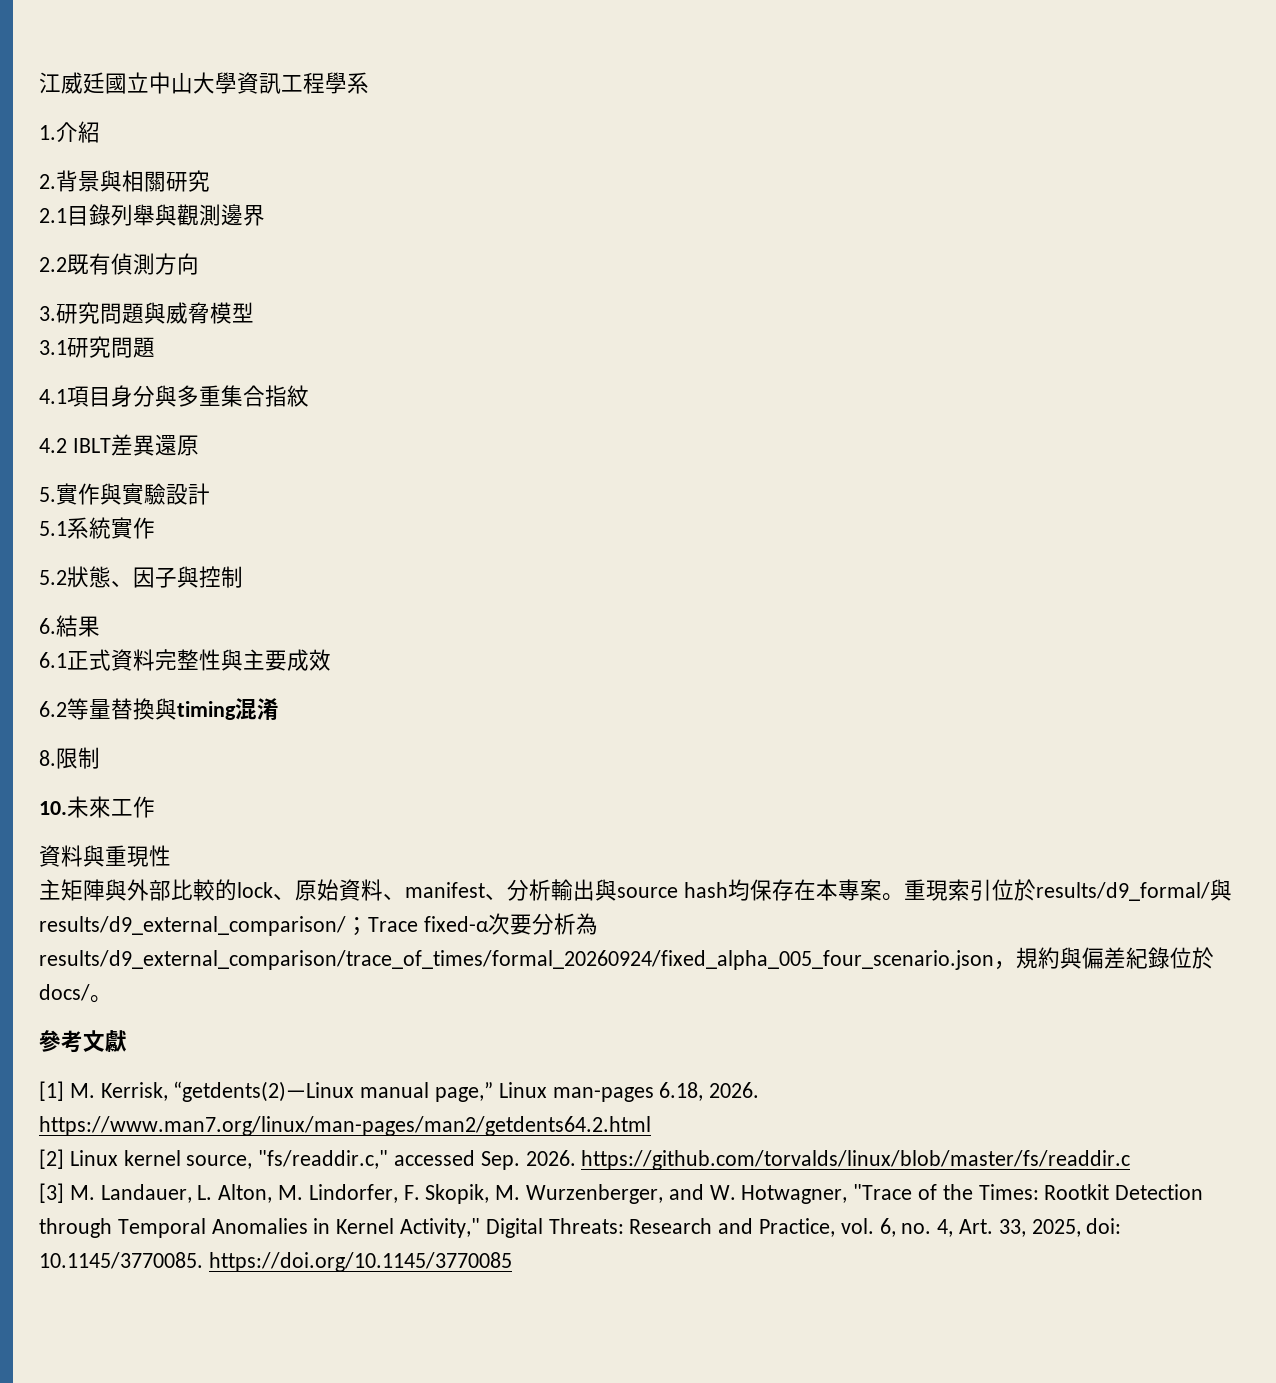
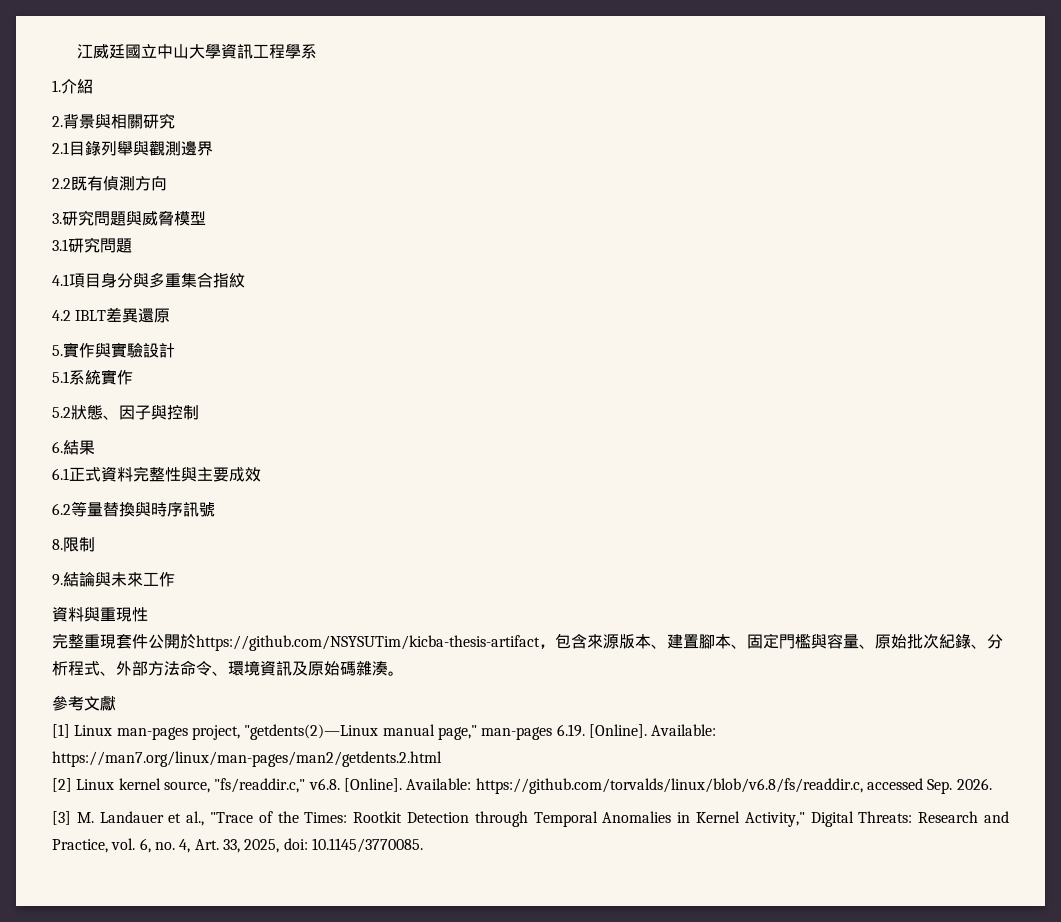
- 6.2等量替換與timing混淆
+ 6.2等量替換與時序訊號
- 10.未來工作
+ 9.結論與未來工作
- 主矩陣與外部比較的lock、原始資料、manifest、分析輸出與source hash均保存在本專案。重現索引位於results/d9_formal/與results/d9_external_comparison/；Trace fixed-α次要分析為results/d9_external_comparison/trace_of_times/formal_20260924/fixed_alpha_005_four_scenario.json，規約與偏差紀錄位於docs/。
+ 完整重現套件公開於https://github.com/NSYSUTim/kicba-thesis-artifact，包含來源版本、建置腳本、固定門檻與容量、原始批次紀錄、分析程式、外部方法命令、環境資訊及原始碼雜湊。
  參考文獻
- [1] M. Kerrisk, “getdents(2)—Linux manual page,” Linux man-pages 6.18, 2026. https://www.man7.org/linux/man-pages/man2/getdents64.2.html
+ [1] Linux man-pages project, "getdents(2)—Linux manual page," man-pages 6.19. [Online]. Available: https://man7.org/linux/man-pages/man2/getdents.2.html
- [2] Linux kernel source, "fs/readdir.c," accessed Sep. 2026. https://github.com/torvalds/linux/blob/master/fs/readdir.c
+ [2] Linux kernel source, "fs/readdir.c," v6.8. [Online]. Available: https://github.com/torvalds/linux/blob/v6.8/fs/readdir.c, accessed Sep. 2026.
- [3] M. Landauer, L. Alton, M. Lindorfer, F. Skopik, M. Wurzenberger, and W. Hotwagner, "Trace of the Times: Rootkit Detection through Temporal Anomalies in Kernel Activity," Digital Threats: Research and Practice, vol. 6, no. 4, Art. 33, 2025, doi: 10.1145/3770085. https://doi.org/10.1145/3770085
+ [3] M. Landauer et al., "Trace of the Times: Rootkit Detection through Temporal Anomalies in Kernel Activity," Digital Threats: Research and Practice, vol. 6, no. 4, Art. 33, 2025, doi: 10.1145/3770085.

